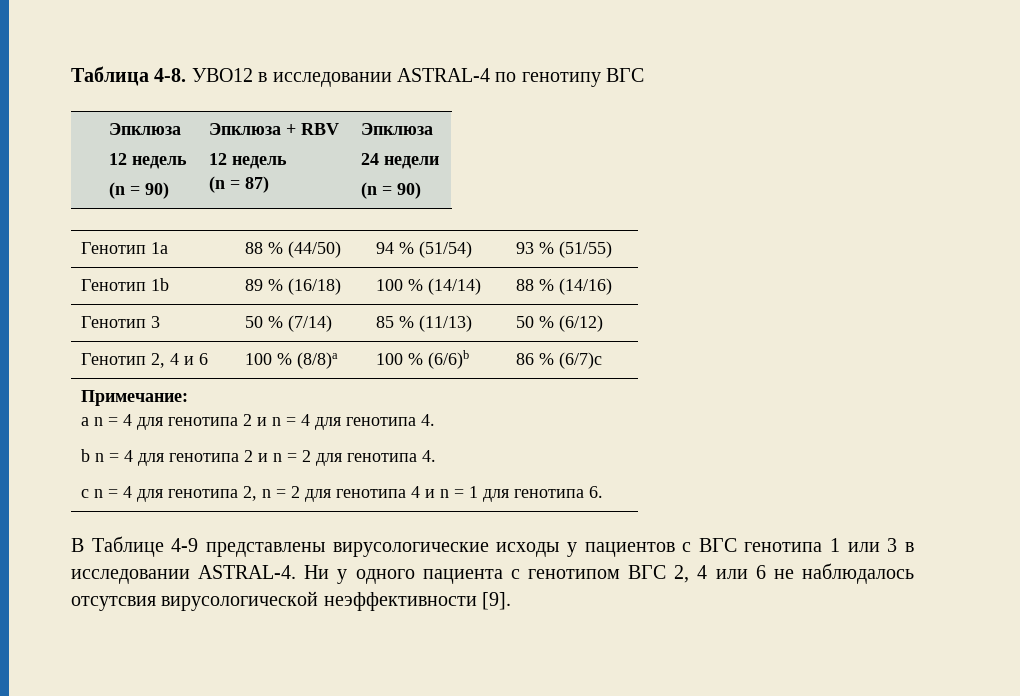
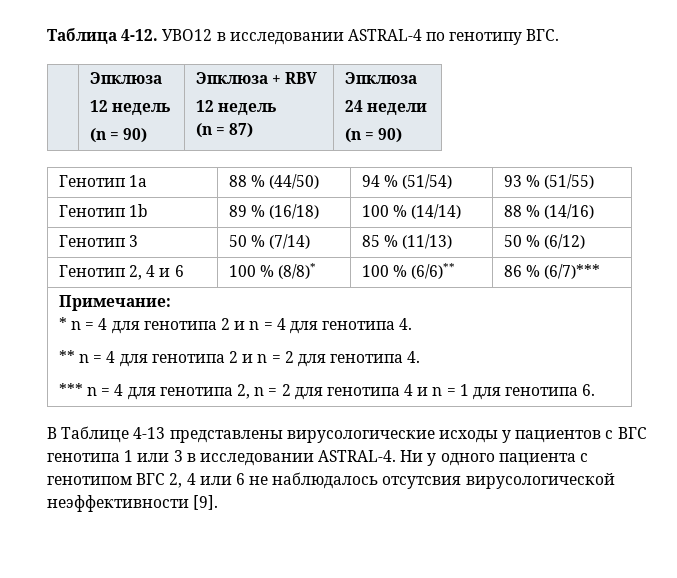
- Таблица 4-8.
+ Таблица 4-12.
- УВО12 в исследовании ASTRAL-4 по генотипу ВГС
+ УВО12 в исследовании ASTRAL-4 по генотипу ВГС.
- Генотип 2, 4 и 6 | 100 % (8/8)a | 100 % (6/6)b | 86 % (6/7)c
+ Генотип 2, 4 и 6 | 100 % (8/8)* | 100 % (6/6)** | 86 % (6/7)***
- a n = 4 для генотипа 2 и n = 4 для генотипа 4.
+ * n = 4 для генотипа 2 и n = 4 для генотипа 4.
- b n = 4 для генотипа 2 и n = 2 для генотипа 4.
+ ** n = 4 для генотипа 2 и n = 2 для генотипа 4.
- c n = 4 для генотипа 2, n = 2 для генотипа 4 и n = 1 для генотипа 6.
+ *** n = 4 для генотипа 2, n = 2 для генотипа 4 и n = 1 для генотипа 6.
- В Таблице 4-9 представлены вирусологические исходы у пациентов с ВГС генотипа 1 или 3 в исследовании ASTRAL-4.
+ В Таблице 4-13 представлены вирусологические исходы у пациентов с ВГС генотипа 1 или 3 в исследовании ASTRAL-4.

